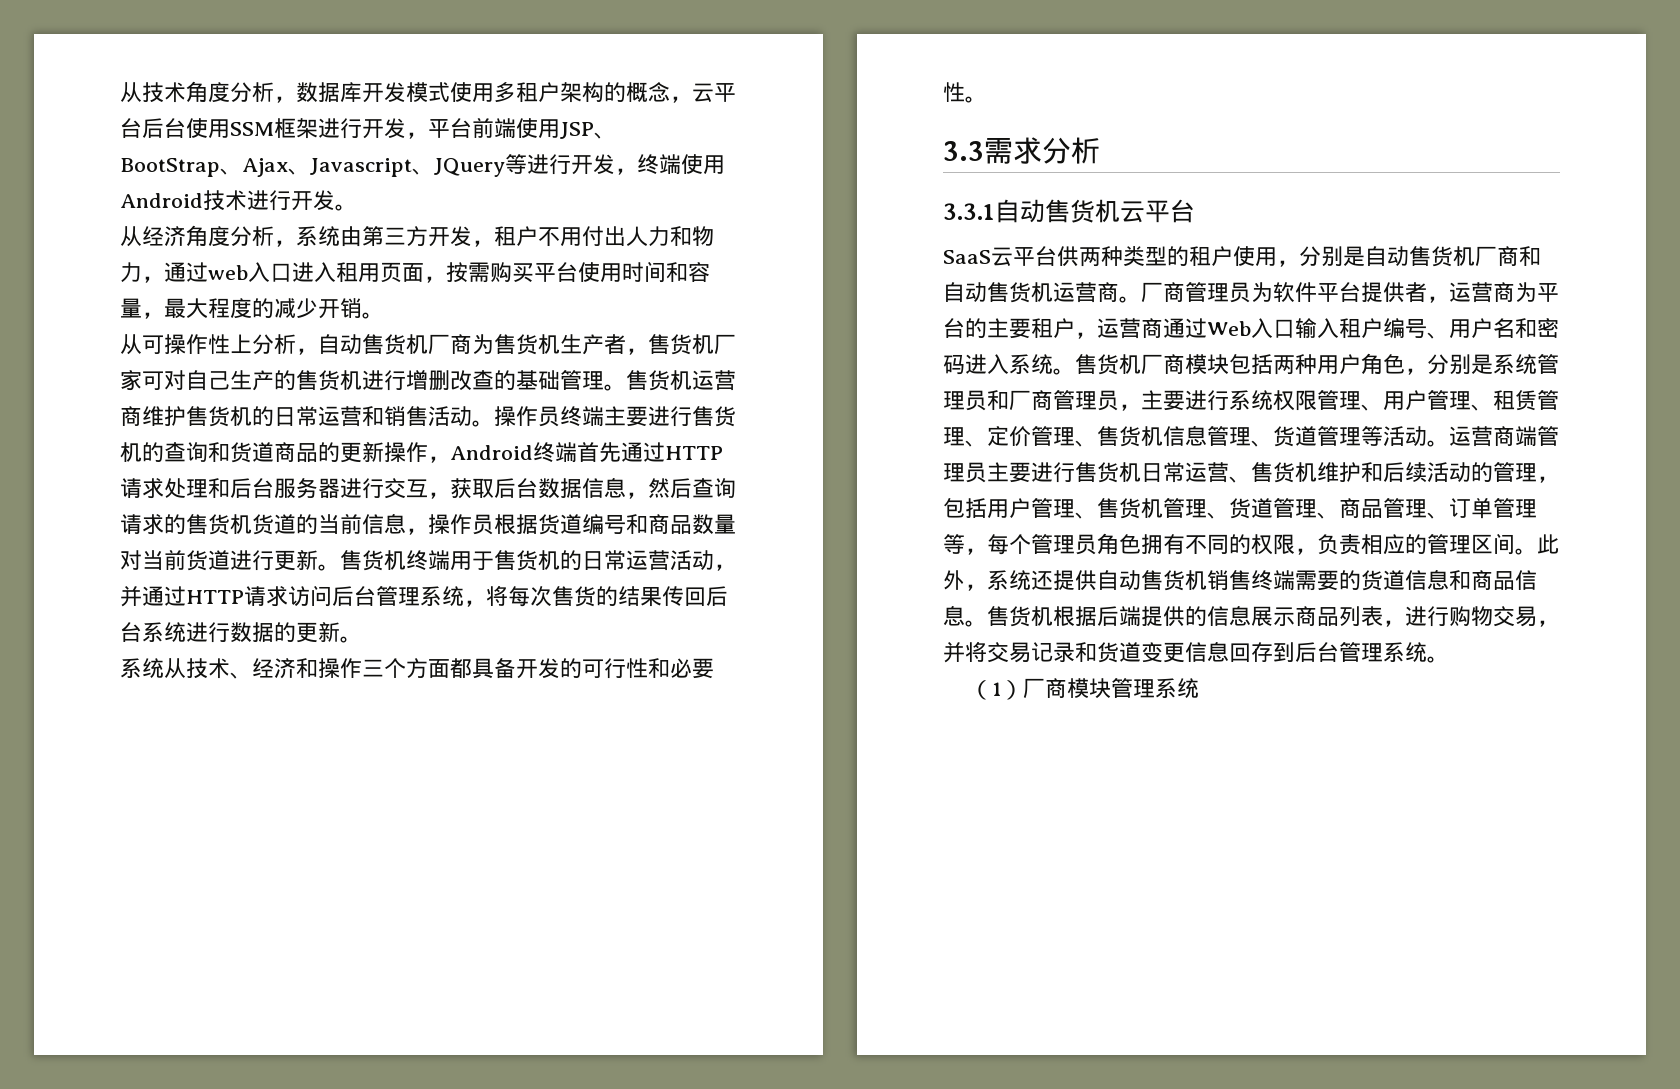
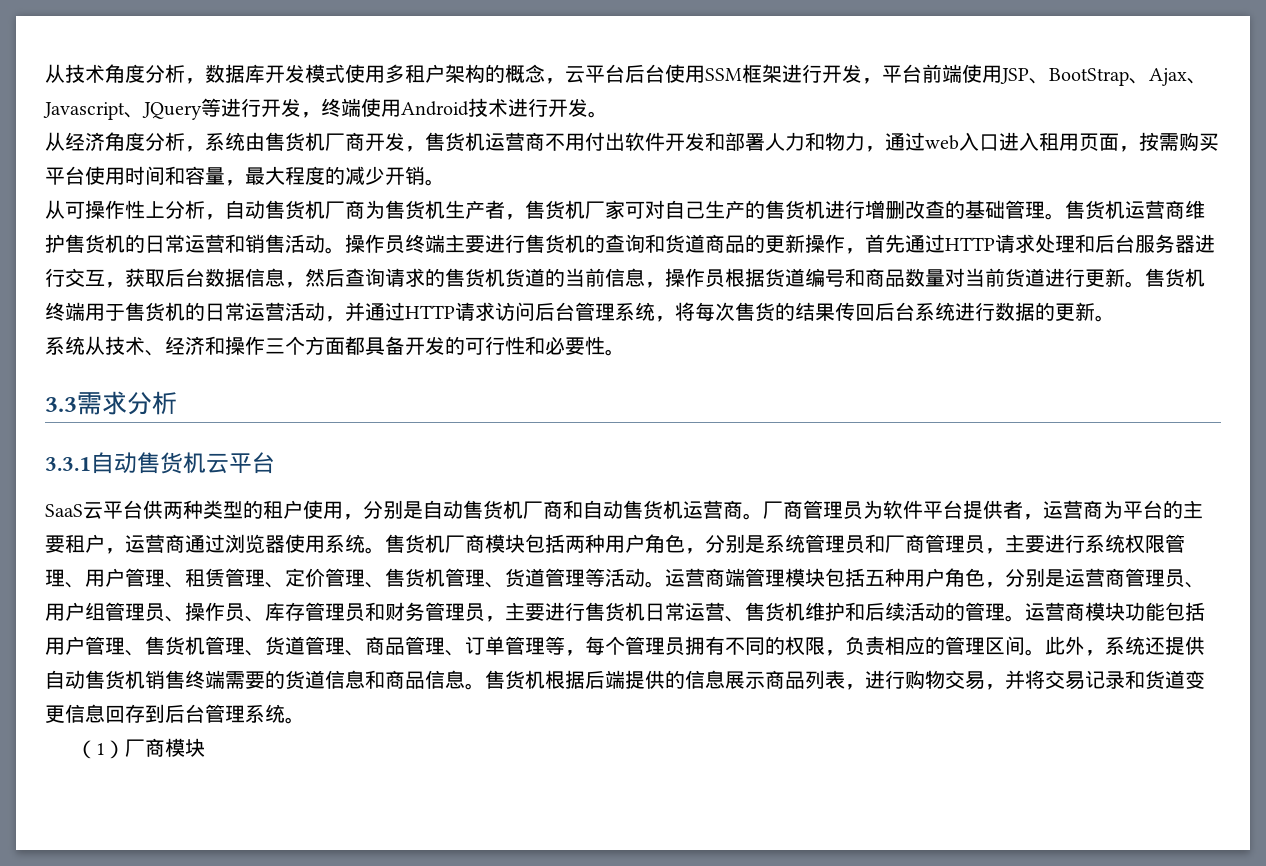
- 从经济角度分析，系统由第三方开发，租户不用付出人力和物力，通过web入口进入租用页面，按需购买平台使用时间和容量，最大程度的减少开销。
+ 从经济角度分析，系统由售货机厂商开发，售货机运营商不用付出软件开发和部署人力和物力，通过web入口进入租用页面，按需购买平台使用时间和容量，最大程度的减少开销。
- 操作员终端主要进行售货机的查询和货道商品的更新操作，Android终端首先通过HTTP请求处理和后台服务器进行交互，获取后台数据信息，然后查询请求的售货机货道的当前信息，操作员根据货道编号和商品数量对当前货道进行更新。
+ 操作员终端主要进行售货机的查询和货道商品的更新操作，首先通过HTTP请求处理和后台服务器进行交互，获取后台数据信息，然后查询请求的售货机货道的当前信息，操作员根据货道编号和商品数量对当前货道进行更新。
- 厂商管理员为软件平台提供者，运营商为平台的主要租户，运营商通过Web入口输入租户编号、用户名和密码进入系统。
+ 厂商管理员为软件平台提供者，运营商为平台的主要租户，运营商通过浏览器使用系统。
- 售货机厂商模块包括两种用户角色，分别是系统管理员和厂商管理员，主要进行系统权限管理、用户管理、租赁管理、定价管理、售货机信息管理、货道管理等活动。
+ 售货机厂商模块包括两种用户角色，分别是系统管理员和厂商管理员，主要进行系统权限管理、用户管理、租赁管理、定价管理、售货机管理、货道管理等活动。
- 运营商端管理员主要进行售货机日常运营、售货机维护和后续活动的管理，包括用户管理、售货机管理、货道管理、商品管理、订单管理等，每个管理员角色拥有不同的权限，负责相应的管理区间。
+ 运营商端管理模块包括五种用户角色，分别是运营商管理员、用户组管理员、操作员、库存管理员和财务管理员，主要进行售货机日常运营、售货机维护和后续活动的管理。运营商模块功能包括用户管理、售货机管理、货道管理、商品管理、订单管理等，每个管理员拥有不同的权限，负责相应的管理区间。
- （1）厂商模块管理系统
+ （1）厂商模块

